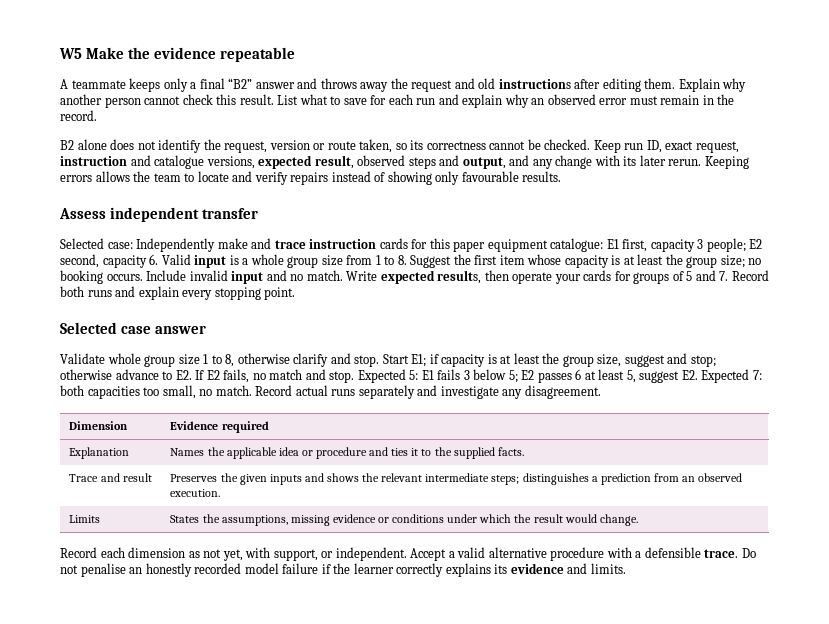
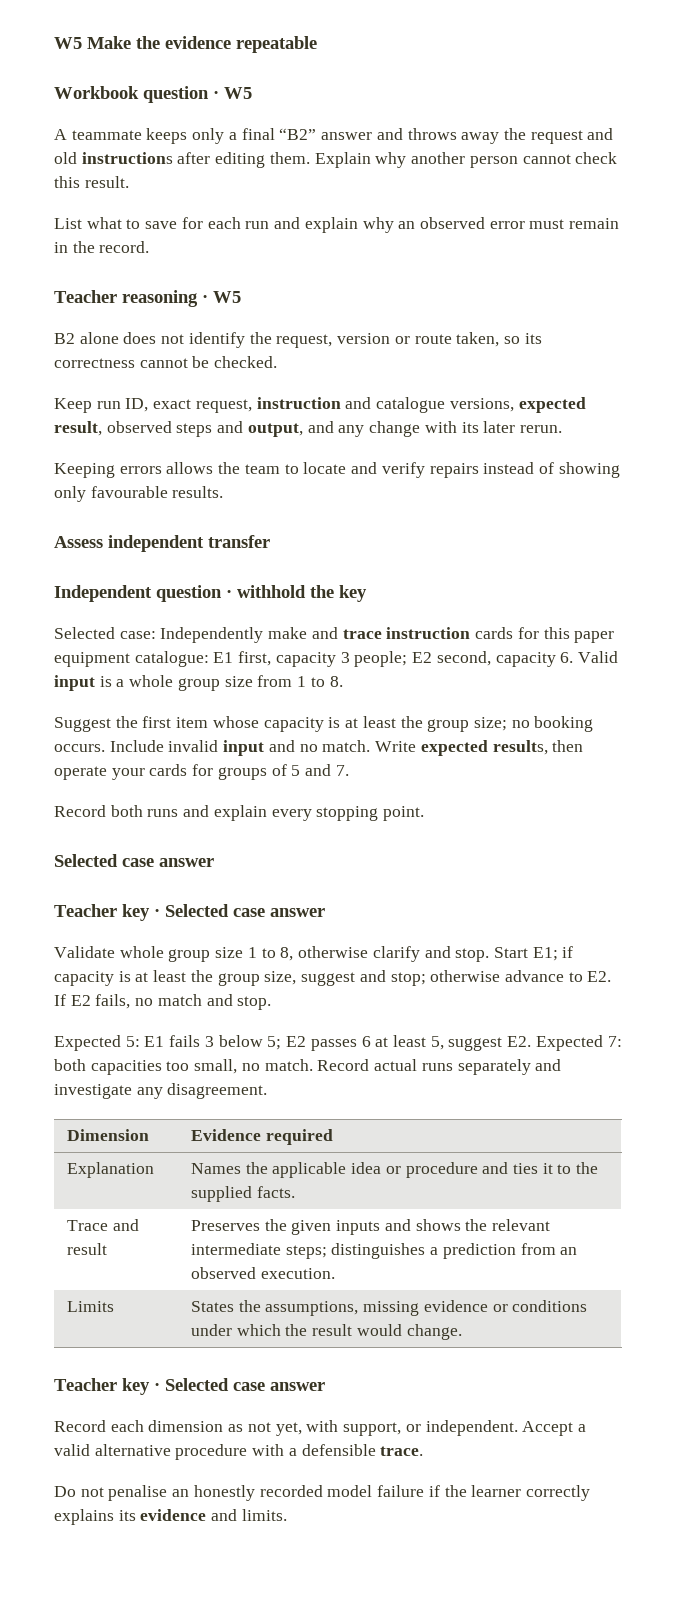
+ Workbook question · W5
- Explain why another person cannot check this result. List what to save for each run and explain why an observed error must remain in the record.
+ Explain why another person cannot check this result.
+ List what to save for each run and explain why an observed error must remain in the record.
+ Teacher reasoning · W5
- B2 alone does not identify the request, version or route taken, so its correctness cannot be checked. Keep run ID, exact request, instruction and catalogue versions, expected result, observed steps and output, and any change with its later rerun. Keeping errors allows the team to locate and verify repairs instead of showing only favourable results.
+ B2 alone does not identify the request, version or route taken, so its correctness cannot be checked.
+ Keep run ID, exact request, instruction and catalogue versions, expected result, observed steps and output, and any change with its later rerun.
+ Keeping errors allows the team to locate and verify repairs instead of showing only favourable results.
+ Independent question · withhold the key
- Selected case: Independently make and trace instruction cards for this paper equipment catalogue: E1 first, capacity 3 people; E2 second, capacity 6. Valid input is a whole group size from 1 to 8. Suggest the first item whose capacity is at least the group size; no booking occurs.
+ Selected case: Independently make and trace instruction cards for this paper equipment catalogue: E1 first, capacity 3 people; E2 second, capacity 6. Valid input is a whole group size from 1 to 8.
+ Suggest the first item whose capacity is at least the group size; no booking occurs.
- Write expected results, then operate your cards for groups of 5 and 7. Record both runs and explain every stopping point.
+ Write expected results, then operate your cards for groups of 5 and 7.
+ Record both runs and explain every stopping point.
  Selected case answer
+ Teacher key · Selected case answer
- Start E1; if capacity is at least the group size, suggest and stop; otherwise advance to E2. If E2 fails, no match and stop. Expected 5: E1 fails 3 below 5; E2 passes 6 at least 5, suggest E2. Expected 7: both capacities too small, no match.
+ Start E1; if capacity is at least the group size, suggest and stop; otherwise advance to E2. If E2 fails, no match and stop.
+ Expected 5: E1 fails 3 below 5; E2 passes 6 at least 5, suggest E2. Expected 7: both capacities too small, no match.
  Limits | States the assumptions, missing evidence or conditions under which the result would change.
+ Teacher key · Selected case answer
- Accept a valid alternative procedure with a defensible trace. Do not penalise an honestly recorded model failure if the learner correctly explains its evidence and limits.
+ Accept a valid alternative procedure with a defensible trace.
+ Do not penalise an honestly recorded model failure if the learner correctly explains its evidence and limits.

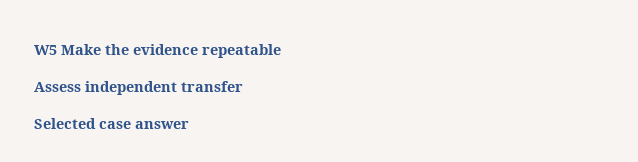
- Workbook question · W5
- A teammate keeps only a final “B2” answer and throws away the request and old instructions after editing them. Explain why another person cannot check this result.
- List what to save for each run and explain why an observed error must remain in the record.
- Teacher reasoning · W5
- B2 alone does not identify the request, version or route taken, so its correctness cannot be checked.
- Keep run ID, exact request, instruction and catalogue versions, expected result, observed steps and output, and any change with its later rerun.
- Keeping errors allows the team to locate and verify repairs instead of showing only favourable results.
  Assess independent transfer
- Independent question · withhold the key
- Selected case: Independently make and trace instruction cards for this paper equipment catalogue: E1 first, capacity 3 people; E2 second, capacity 6. Valid input is a whole group size from 1 to 8.
- Suggest the first item whose capacity is at least the group size; no booking occurs. Include invalid input and no match. Write expected results, then operate your cards for groups of 5 and 7.
- Record both runs and explain every stopping point.
  Selected case answer
- Teacher key · Selected case answer
- Validate whole group size 1 to 8, otherwise clarify and stop. Start E1; if capacity is at least the group size, suggest and stop; otherwise advance to E2. If E2 fails, no match and stop.
- Expected 5: E1 fails 3 below 5; E2 passes 6 at least 5, suggest E2. Expected 7: both capacities too small, no match. Record actual runs separately and investigate any disagreement.
- Dimension | Evidence required
- Explanation | Names the applicable idea or procedure and ties it to the supplied facts.
- Trace and result | Preserves the given inputs and shows the relevant intermediate steps; distinguishes a prediction from an observed execution.
- Limits | States the assumptions, missing evidence or conditions under which the result would change.
- Teacher key · Selected case answer
- Record each dimension as not yet, with support, or independent. Accept a valid alternative procedure with a defensible trace.
- Do not penalise an honestly recorded model failure if the learner correctly explains its evidence and limits.

